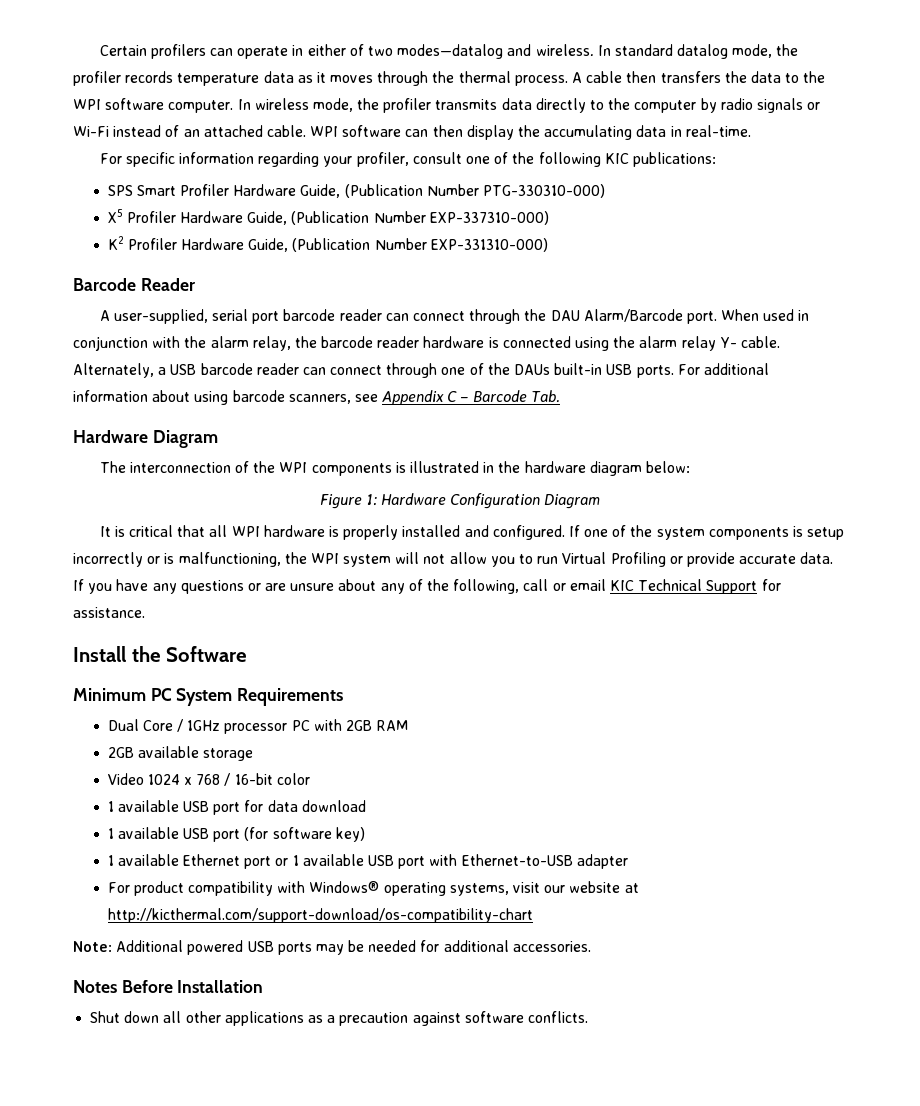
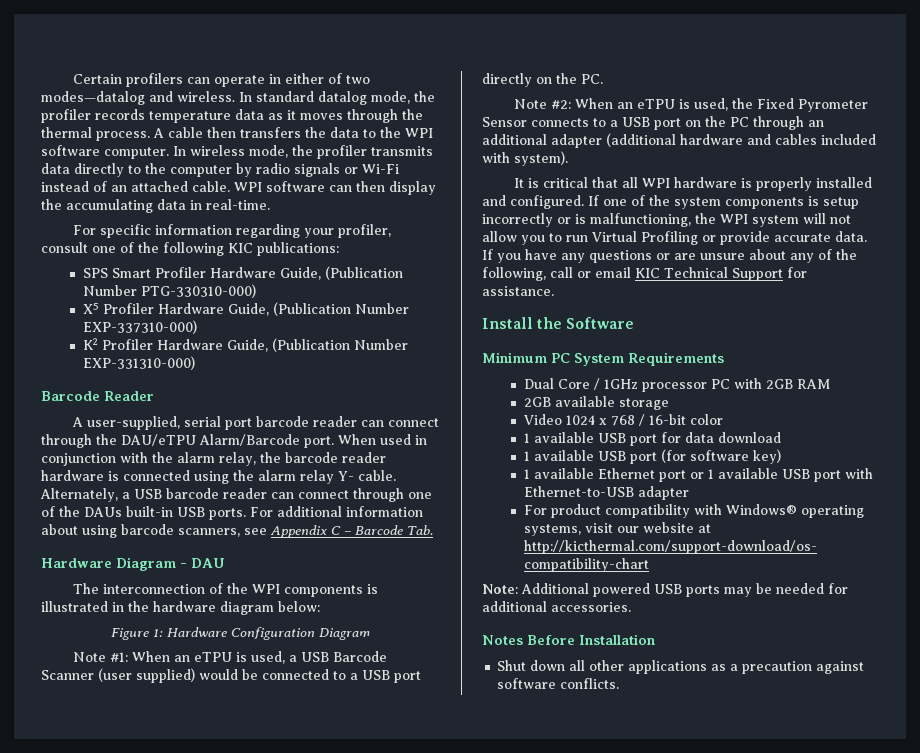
- A user-supplied, serial port barcode reader can connect through the DAU Alarm/Barcode port.
+ A user-supplied, serial port barcode reader can connect through the DAU/eTPU Alarm/Barcode port.
- Hardware Diagram
+ Hardware Diagram - DAU
+ Note #1: When an eTPU is used, a USB Barcode Scanner (user supplied) would be connected to a USB port directly on the PC.
+ Note #2: When an eTPU is used, the Fixed Pyrometer Sensor connects to a USB port on the PC through an additional adapter (additional hardware and cables included with system).

